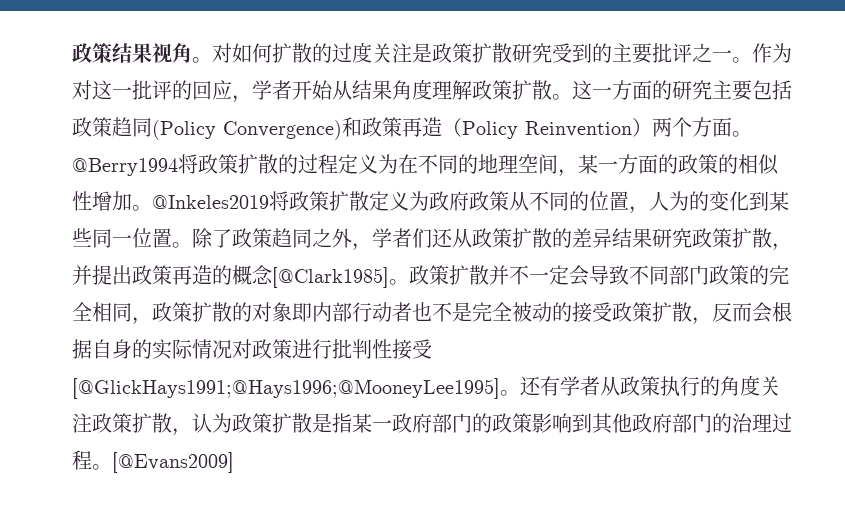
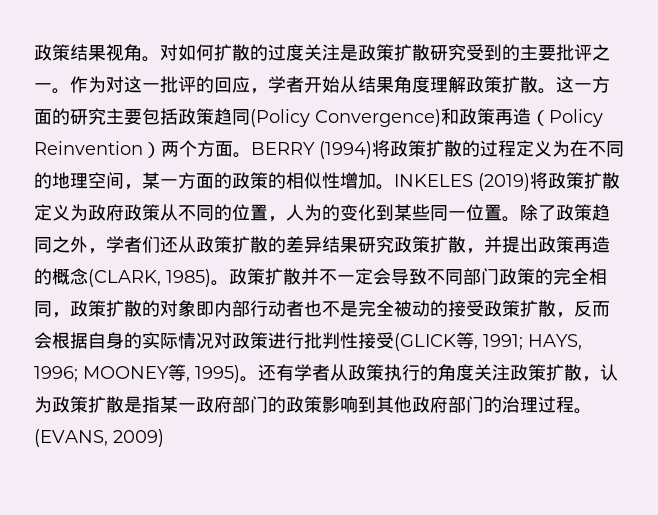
- @Berry1994将政策扩散的过程定义为在不同的地理空间，某一方面的政策的相似性增加。
+ BERRY (1994)将政策扩散的过程定义为在不同的地理空间，某一方面的政策的相似性增加。
- @Inkeles2019将政策扩散定义为政府政策从不同的位置，人为的变化到某些同一位置。
+ INKELES (2019)将政策扩散定义为政府政策从不同的位置，人为的变化到某些同一位置。
- 除了政策趋同之外，学者们还从政策扩散的差异结果研究政策扩散，并提出政策再造的概念[@Clark1985]。
+ 除了政策趋同之外，学者们还从政策扩散的差异结果研究政策扩散，并提出政策再造的概念(CLARK, 1985)。
- 政策扩散并不一定会导致不同部门政策的完全相同，政策扩散的对象即内部行动者也不是完全被动的接受政策扩散，反而会根据自身的实际情况对政策进行批判性接受[@GlickHays1991;@Hays1996;@MooneyLee1995]。
+ 政策扩散并不一定会导致不同部门政策的完全相同，政策扩散的对象即内部行动者也不是完全被动的接受政策扩散，反而会根据自身的实际情况对政策进行批判性接受(GLICK等, 1991; HAYS, 1996; MOONEY等, 1995)。
- [@Evans2009]
+ (EVANS, 2009)

